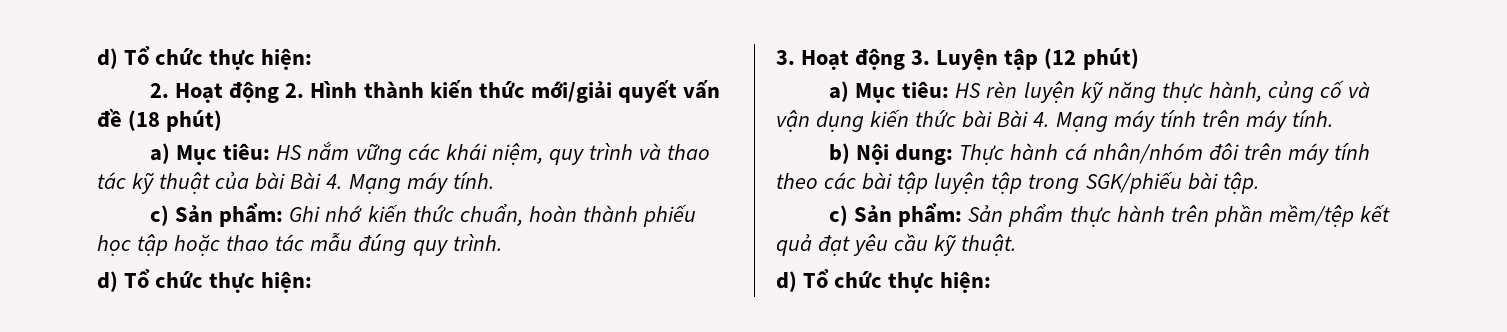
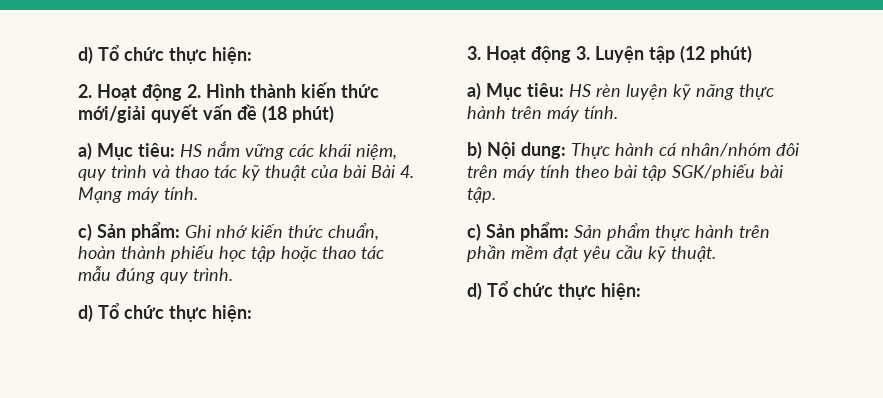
- a) Mục tiêu: HS rèn luyện kỹ năng thực hành, củng cố và vận dụng kiến thức bài Bài 4. Mạng máy tính trên máy tính.
+ a) Mục tiêu: HS rèn luyện kỹ năng thực hành trên máy tính.
- b) Nội dung: Thực hành cá nhân/nhóm đôi trên máy tính theo các bài tập luyện tập trong SGK/phiếu bài tập.
+ b) Nội dung: Thực hành cá nhân/nhóm đôi trên máy tính theo bài tập SGK/phiếu bài tập.
- c) Sản phẩm: Sản phẩm thực hành trên phần mềm/tệp kết quả đạt yêu cầu kỹ thuật.
+ c) Sản phẩm: Sản phẩm thực hành trên phần mềm đạt yêu cầu kỹ thuật.

